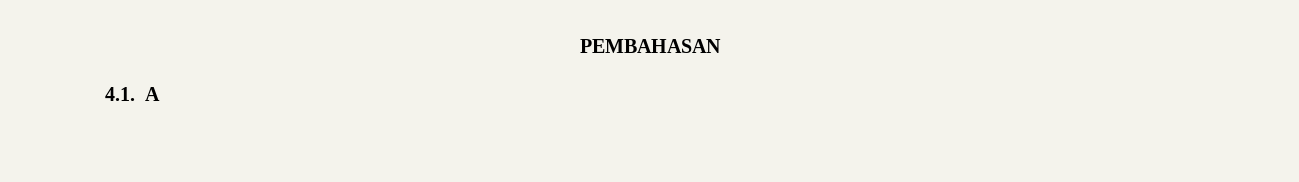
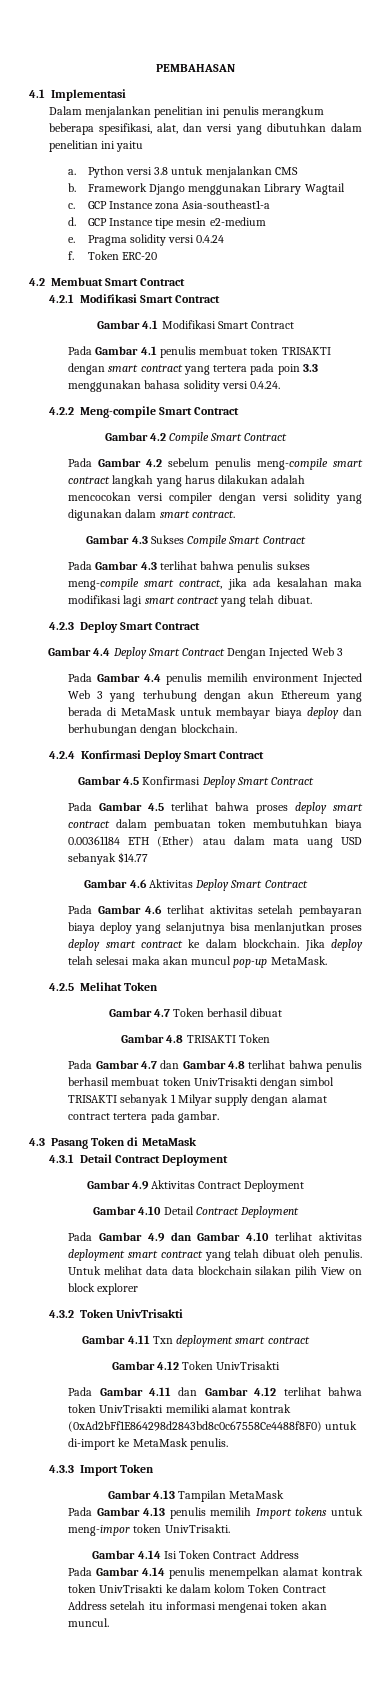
- 4.1. A
+ 4.1 Implementasi
+ Dalam menjalankan penelitian ini penulis merangkum beberapa spesifikasi, alat, dan versi yang dibutuhkan dalam penelitian ini yaitu
+ a. Python versi 3.8 untuk menjalankan CMS
+ b. Framework Django menggunakan Library Wagtail
+ c. GCP Instance zona Asia-southeast1-a
+ d. GCP Instance tipe mesin e2-medium
+ e. Pragma solidity versi 0.4.24
+ f. Token ERC-20
+ 4.2 Membuat Smart Contract
+ 4.2.1 Modifikasi Smart Contract
+ Gambar 4.1 Modifikasi Smart Contract
+ Pada Gambar 4.1 penulis membuat token TRISAKTI dengan smart contract yang tertera pada poin 3.3 menggunakan bahasa solidity versi 0.4.24.
+ 4.2.2 Meng-compile Smart Contract
+ Gambar 4.2 Compile Smart Contract
+ Pada Gambar 4.2 sebelum penulis meng-compile smart contract langkah yang harus dilakukan adalah mencocokan versi compiler dengan versi solidity yang digunakan dalam smart contract.
+ Gambar 4.3 Sukses Compile Smart Contract
+ Pada Gambar 4.3 terlihat bahwa penulis sukses meng-compile smart contract, jika ada kesalahan maka modifikasi lagi smart contract yang telah dibuat.
+ 4.2.3 Deploy Smart Contract
+ Gambar 4.4 Deploy Smart Contract Dengan Injected Web 3
+ Pada Gambar 4.4 penulis memilih environment Injected Web 3 yang terhubung dengan akun Ethereum yang berada di MetaMask untuk membayar biaya deploy dan berhubungan dengan blockchain.
+ 4.2.4 Konfirmasi Deploy Smart Contract
+ Gambar 4.5 Konfirmasi Deploy Smart Contract
+ Pada Gambar 4.5 terlihat bahwa proses deploy smart contract dalam pembuatan token membutuhkan biaya 0.00361184 ETH (Ether) atau dalam mata uang USD sebanyak $14.77
+ Gambar 4.6 Aktivitas Deploy Smart Contract
+ Pada Gambar 4.6 terlihat aktivitas setelah pembayaran biaya deploy yang selanjutnya bisa menlanjutkan proses deploy smart contract ke dalam blockchain. Jika deploy telah selesai maka akan muncul pop-up MetaMask.
+ 4.2.5 Melihat Token
+ Gambar 4.7 Token berhasil dibuat
+ Gambar 4.8 TRISAKTI Token
+ Pada Gambar 4.7 dan Gambar 4.8 terlihat bahwa penulis berhasil membuat token UnivTrisakti dengan simbol TRISAKTI sebanyak 1 Milyar supply dengan alamat contract tertera pada gambar.
+ 4.3 Pasang Token di MetaMask
+ 4.3.1 Detail Contract Deployment
+ Gambar 4.9 Aktivitas Contract Deployment
+ Gambar 4.10 Detail Contract Deployment
+ Pada Gambar 4.9 dan Gambar 4.10 terlihat aktivitas deployment smart contract yang telah dibuat oleh penulis. Untuk melihat data data blockchain silakan pilih View on block explorer
+ 4.3.2 Token UnivTrisakti
+ Gambar 4.11 Txn deployment smart contract
+ Gambar 4.12 Token UnivTrisakti
+ Pada Gambar 4.11 dan Gambar 4.12 terlihat bahwa token UnivTrisakti memiliki alamat kontrak (0xAd2bFf1E864298d2843bd8c0c67558Ce4488f8F0) untuk di-import ke MetaMask penulis.
+ 4.3.3 Import Token
+ Gambar 4.13 Tampilan MetaMask
+ Pada Gambar 4.13 penulis memilih Import tokens untuk meng-impor token UnivTrisakti.
+ Gambar 4.14 Isi Token Contract Address
+ Pada Gambar 4.14 penulis menempelkan alamat kontrak token UnivTrisakti ke dalam kolom Token Contract Address setelah itu informasi mengenai token akan muncul.

